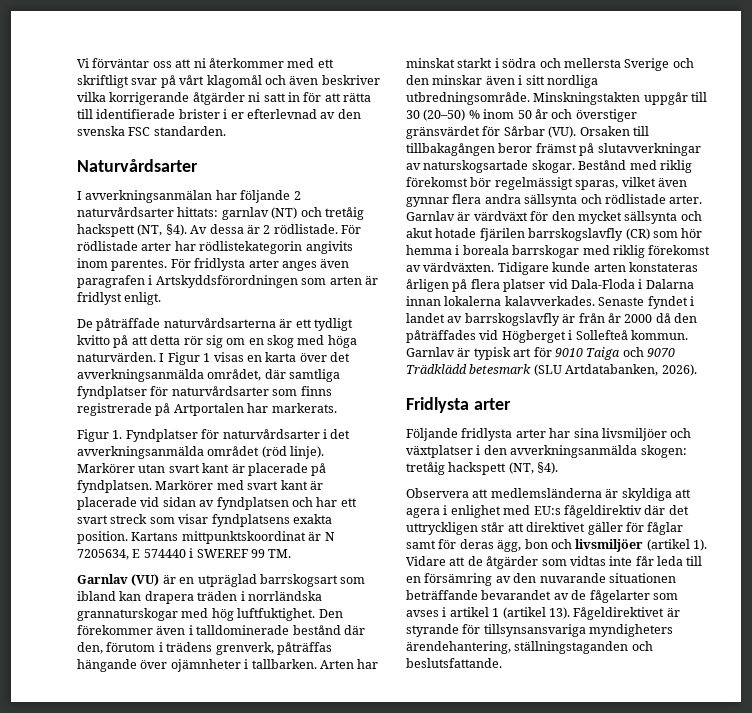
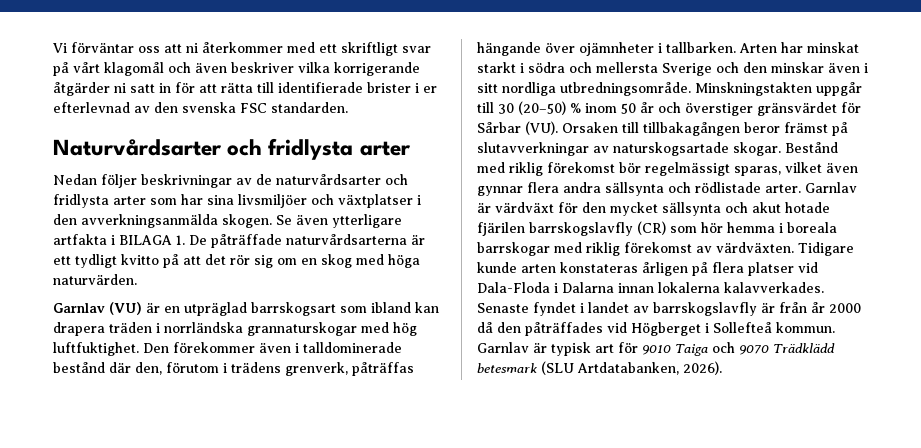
- Naturvårdsarter
- I avverkningsanmälan har följande 2 naturvårdsarter hittats: garnlav (NT) och tretåig hackspett (NT, §4). Av dessa är 2 rödlistade. För rödlistade arter har rödlistekategorin angivits inom parentes. För fridlysta arter anges även paragrafen i Artskyddsförordningen som arten är fridlyst enligt.
- De påträffade naturvårdsarterna är ett tydligt kvitto på att detta rör sig om en skog med höga naturvärden. I Figur 1 visas en karta över det avverkningsanmälda området, där samtliga fyndplatser för naturvårdsarter som finns registrerade på Artportalen har markerats.
- Figur 1. Fyndplatser för naturvårdsarter i det avverkningsanmälda området (röd linje). Markörer utan svart kant är placerade på fyndplatsen. Markörer med svart kant är placerade vid sidan av fyndplatsen och har ett svart streck som visar fyndplatsens exakta position. Kartans mittpunktskoordinat är N 7205634, E 574440 i SWEREF 99 TM.
+ Naturvårdsarter och fridlysta arter
+ Nedan följer beskrivningar av de naturvårdsarter och fridlysta arter som har sina livsmiljöer och växtplatser i den avverkningsanmälda skogen. Se även ytterligare artfakta i BILAGA 1. De påträffade naturvårdsarterna är ett tydligt kvitto på att det rör sig om en skog med höga naturvärden.
- Fridlysta arter
- Följande fridlysta arter har sina livsmiljöer och växtplatser i den avverkningsanmälda skogen: tretåig hackspett (NT, §4).
- Observera att medlemsländerna är skyldiga att agera i enlighet med EU:s fågeldirektiv där det uttryckligen står att direktivet gäller för fåglar samt för deras ägg, bon och livsmiljöer (artikel 1). Vidare att de åtgärder som vidtas inte får leda till en försämring av den nuvarande situationen beträffande bevarandet av de fågelarter som avses i artikel 1 (artikel 13). Fågeldirektivet är styrande för tillsynsansvariga myndigheters ärendehantering, ställningstaganden och beslutsfattande.

